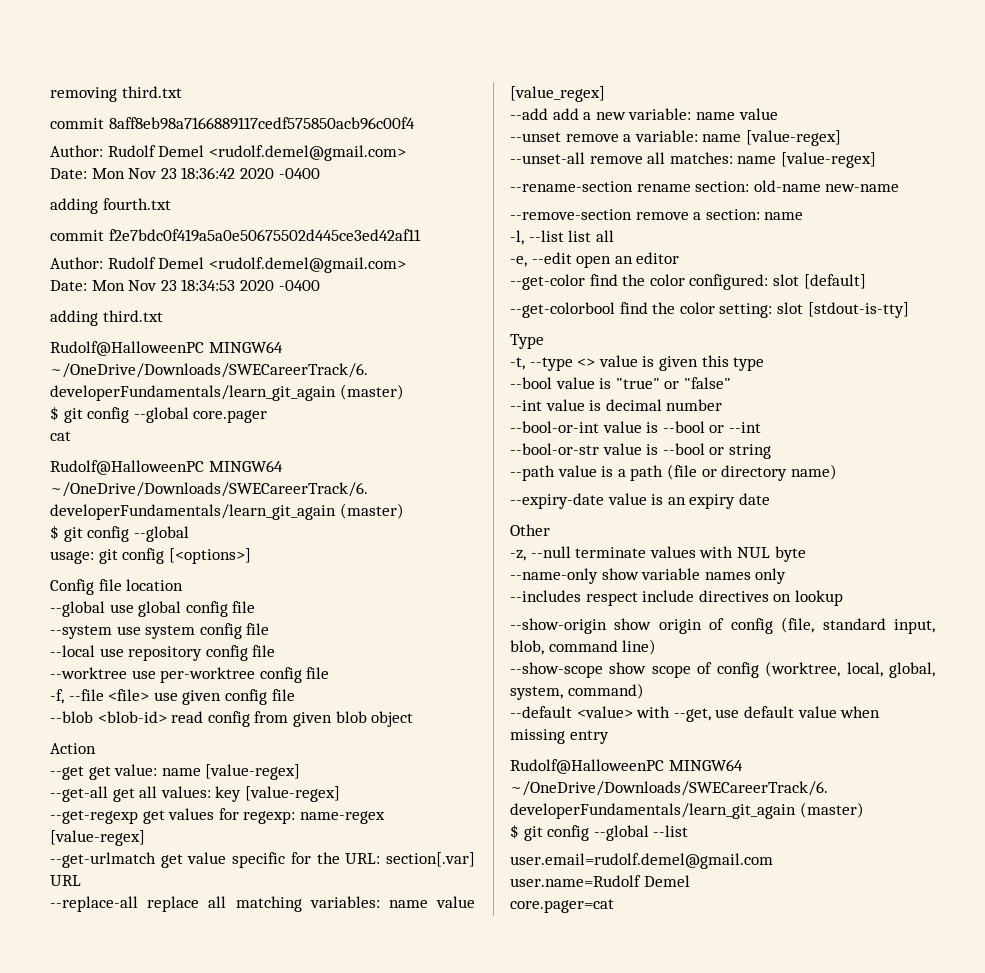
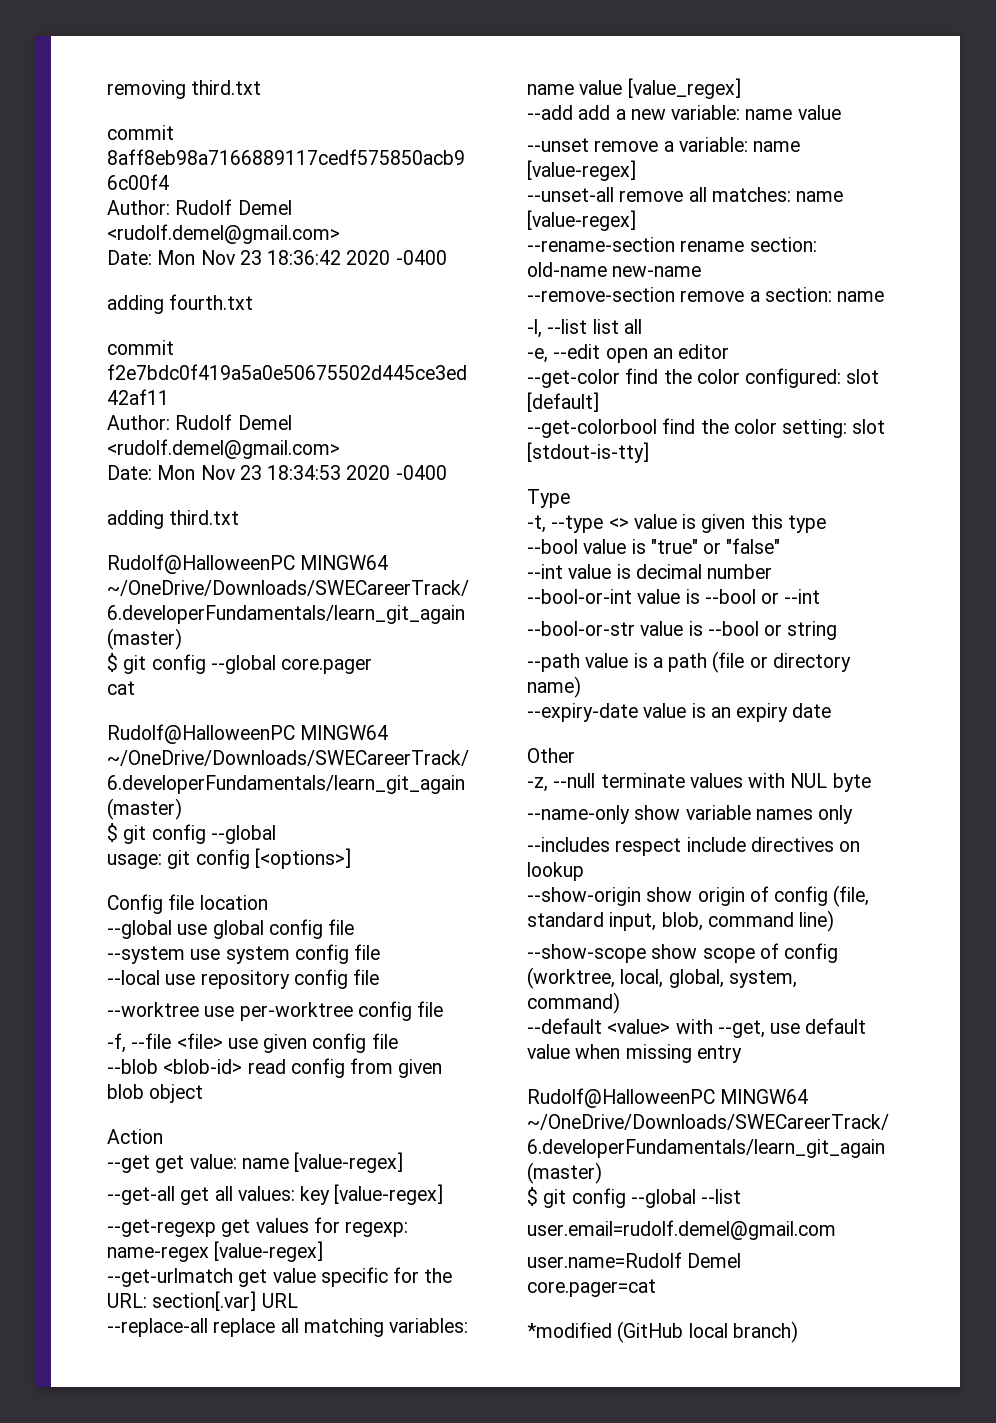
+ *modified (GitHub local branch)

